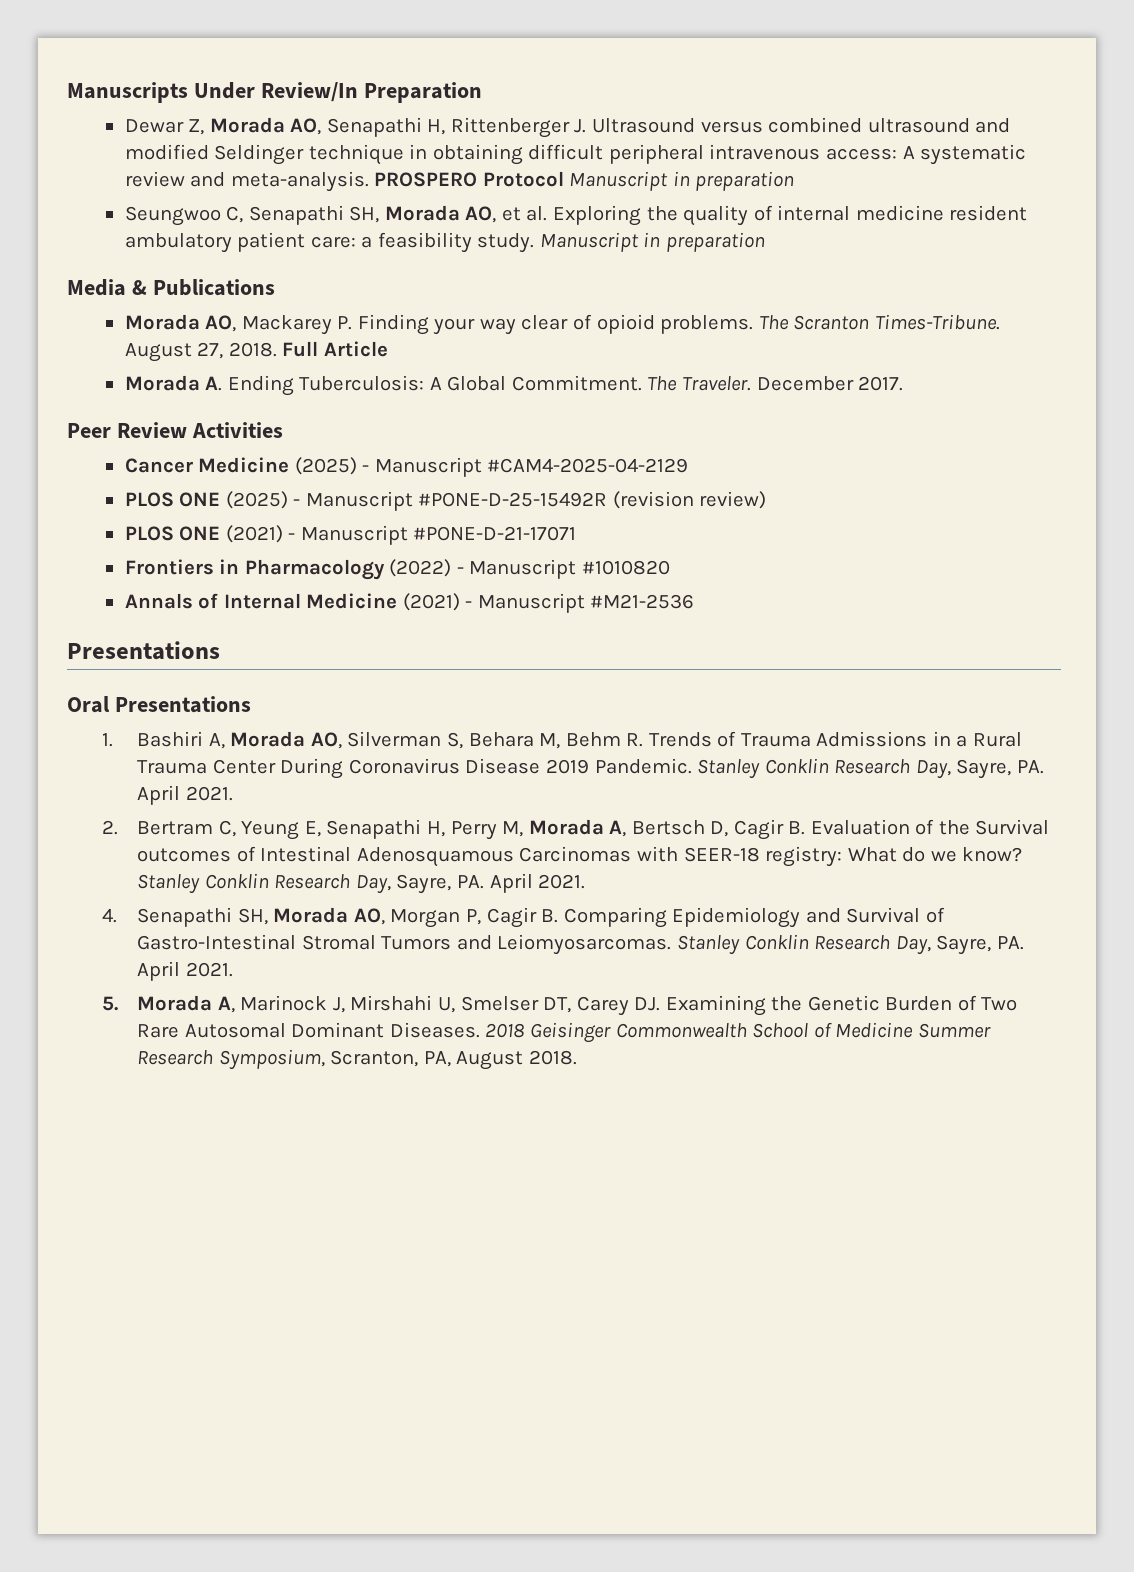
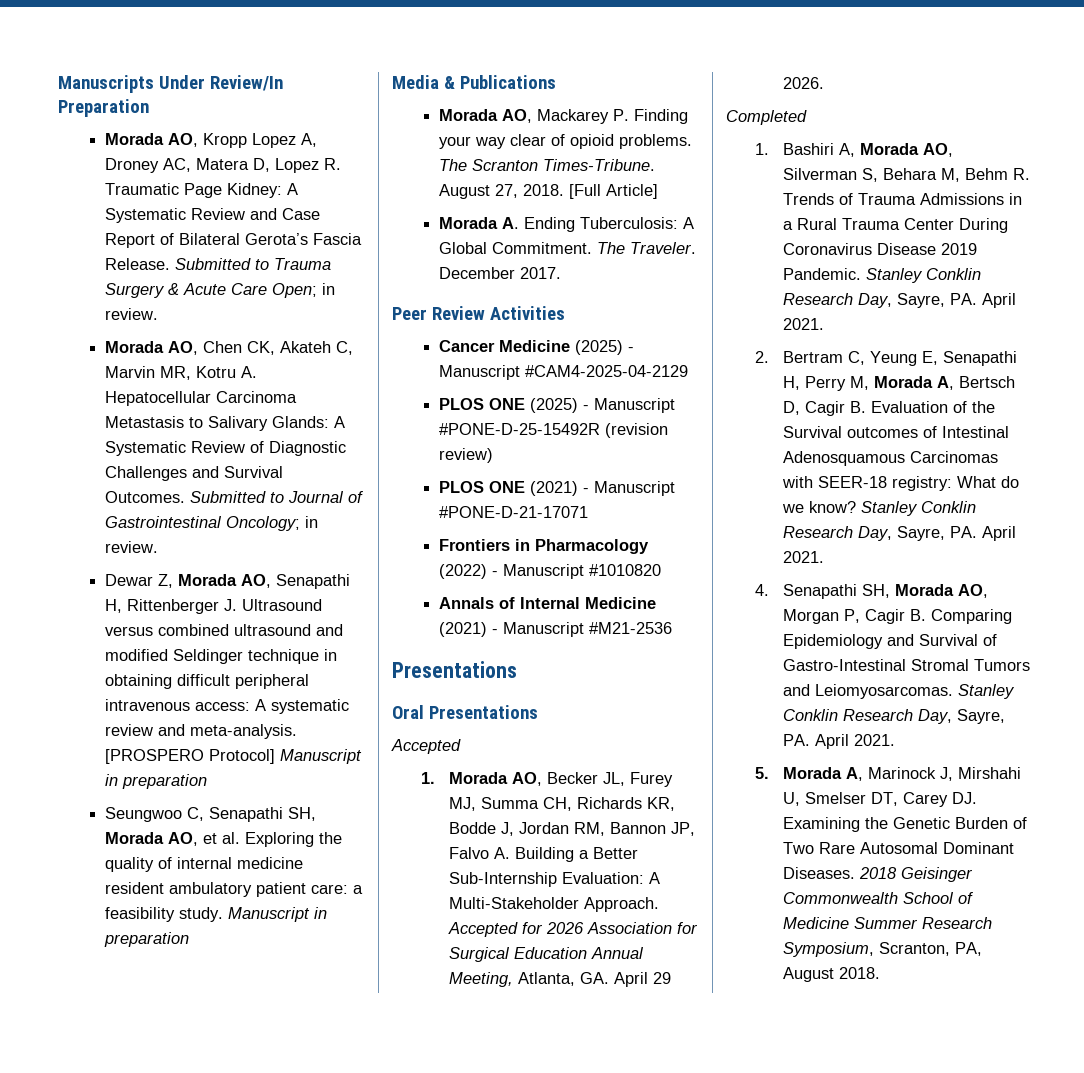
+ Morada AO, Kropp Lopez A, Droney AC, Matera D, Lopez R. Traumatic Page Kidney: A Systematic Review and Case Report of Bilateral Gerota’s Fascia Release. Submitted to Trauma Surgery & Acute Care Open; in review.
+ Morada AO, Chen CK, Akateh C, Marvin MR, Kotru A. Hepatocellular Carcinoma Metastasis to Salivary Glands: A Systematic Review of Diagnostic Challenges and Survival Outcomes. Submitted to Journal of Gastrointestinal Oncology; in review.
- PROSPERO Protocol Manuscript in preparation
+ [PROSPERO Protocol] Manuscript in preparation
- Full Article
+ [Full Article]
  Oral Presentations
+ Accepted
+ 1. Morada AO, Becker JL, Furey MJ, Summa CH, Richards KR, Bodde J, Jordan RM, Bannon JP, Falvo A. Building a Better Sub-Internship Evaluation: A Multi-Stakeholder Approach. Accepted for 2026 Association for Surgical Education Annual Meeting, Atlanta, GA. April 29 2026.
+ Completed

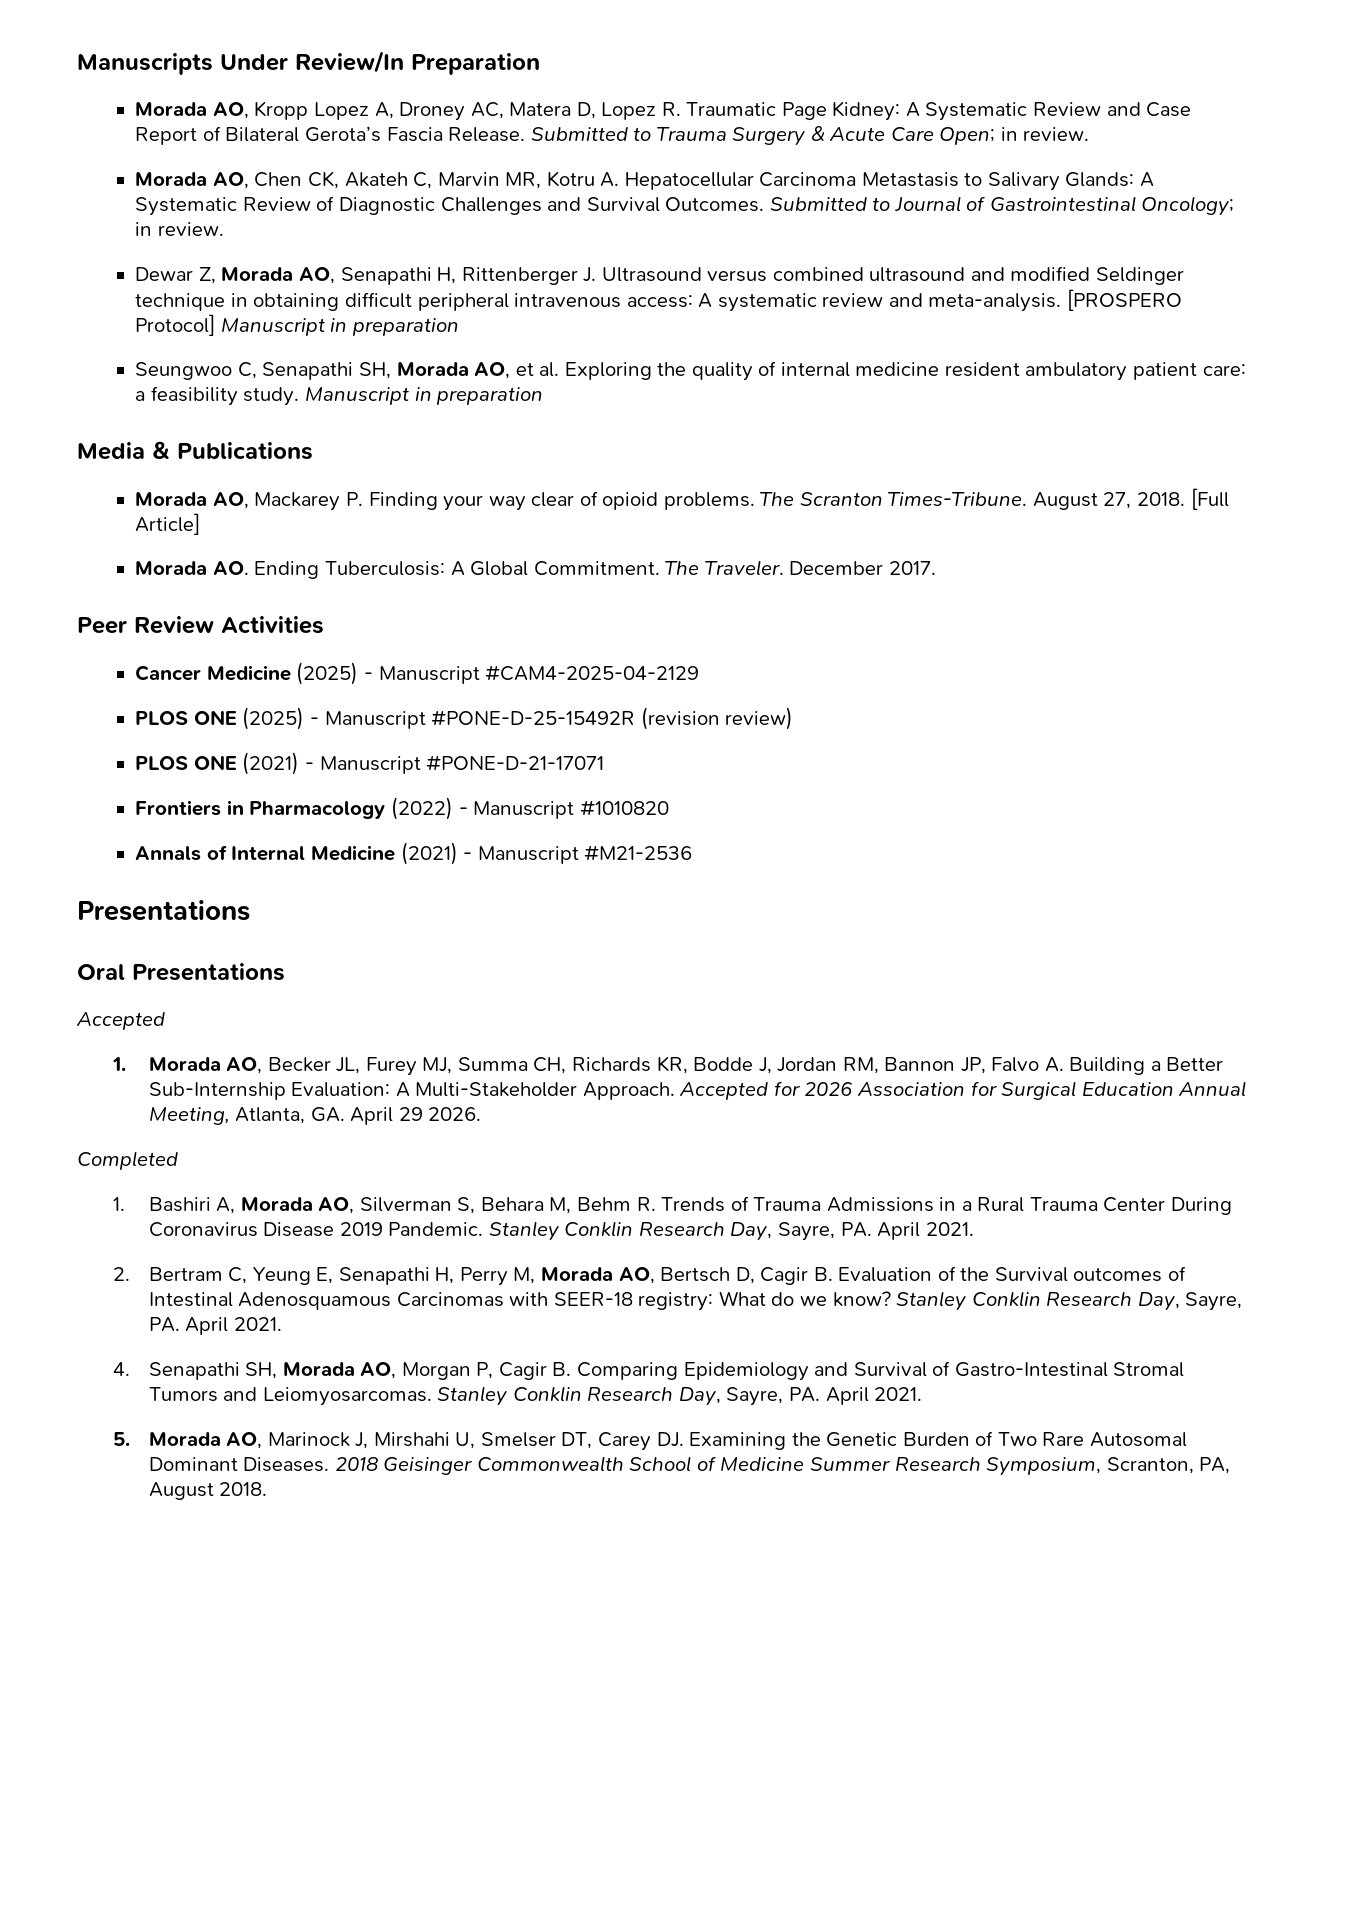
- Morada A. Ending Tuberculosis: A Global Commitment.
+ Morada AO. Ending Tuberculosis: A Global Commitment.
- 2. Bertram C, Yeung E, Senapathi H, Perry M, Morada A, Bertsch D, Cagir B. Evaluation of the Survival outcomes of Intestinal Adenosquamous Carcinomas with SEER-18 registry: What do we know?
+ 2. Bertram C, Yeung E, Senapathi H, Perry M, Morada AO, Bertsch D, Cagir B. Evaluation of the Survival outcomes of Intestinal Adenosquamous Carcinomas with SEER-18 registry: What do we know?
- 5. Morada A, Marinock J, Mirshahi U, Smelser DT, Carey DJ. Examining the Genetic Burden of Two Rare Autosomal Dominant Diseases.
+ 5. Morada AO, Marinock J, Mirshahi U, Smelser DT, Carey DJ. Examining the Genetic Burden of Two Rare Autosomal Dominant Diseases.

